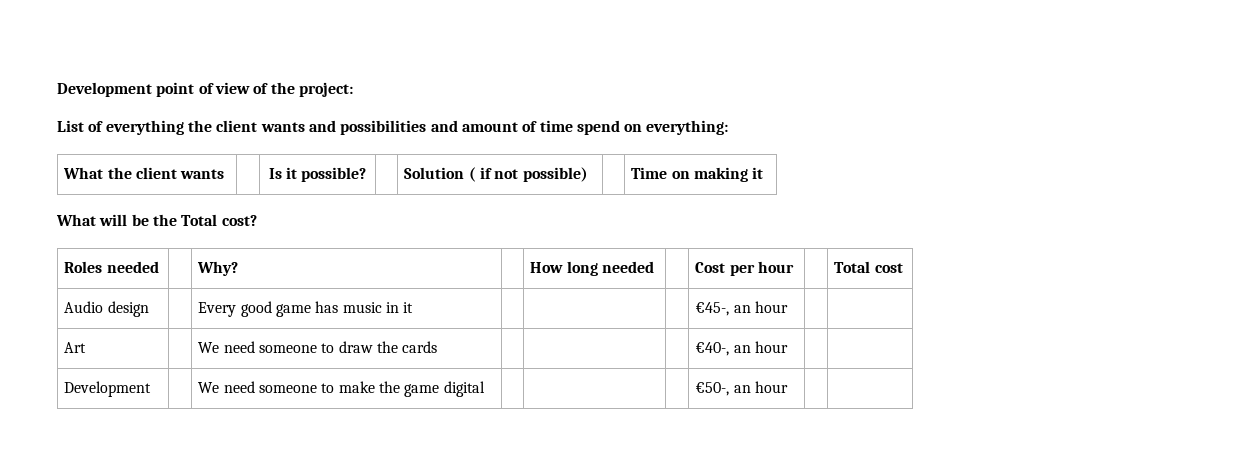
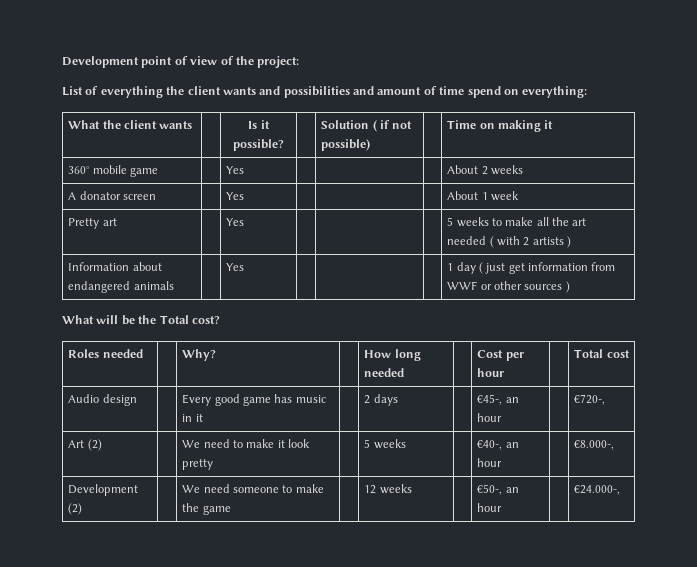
+ 360° mobile game | | Yes | | | | About 2 weeks
+ A donator screen | | Yes | | | | About 1 week
+ Pretty art | | Yes | | | | 5 weeks to make all the art needed ( with 2 artists )
+ Information about endangered animals | | Yes | | | | 1 day ( just get information from WWF or other sources )
- Audio design | | Every good game has music in it | | | | €45-, an hour | |
+ Audio design | | Every good game has music in it | | 2 days | | €45-, an hour | | €720-,
- Art | | We need someone to draw the cards | | | | €40-, an hour | |
- Development | | We need someone to make the game digital | | | | €50-, an hour | |
+ Art (2) | | We need to make it look pretty | | 5 weeks | | €40-, an hour | | €8.000-,
+ Development (2) | | We need someone to make the game | | 12 weeks | | €50-, an hour | | €24.000-,

